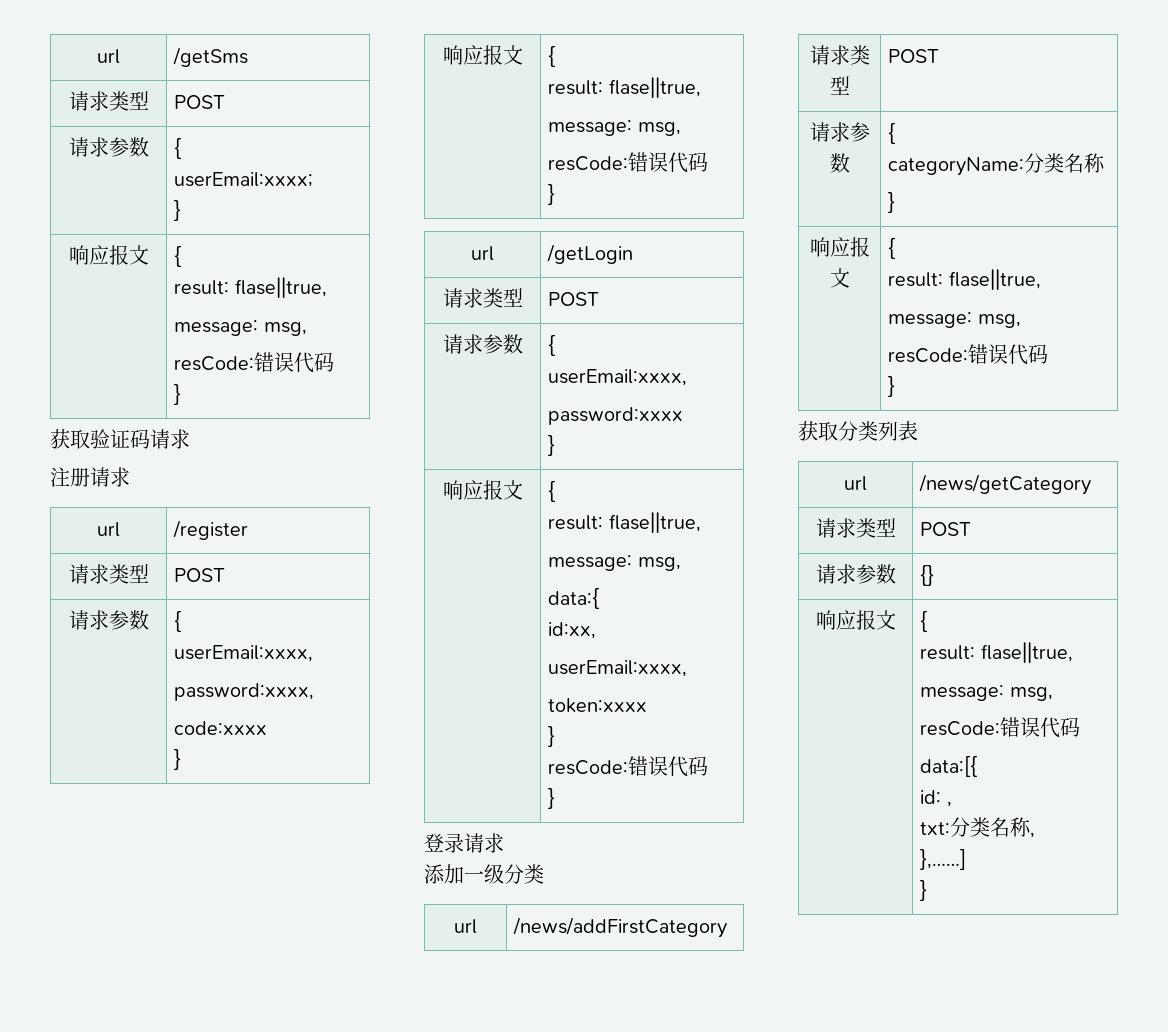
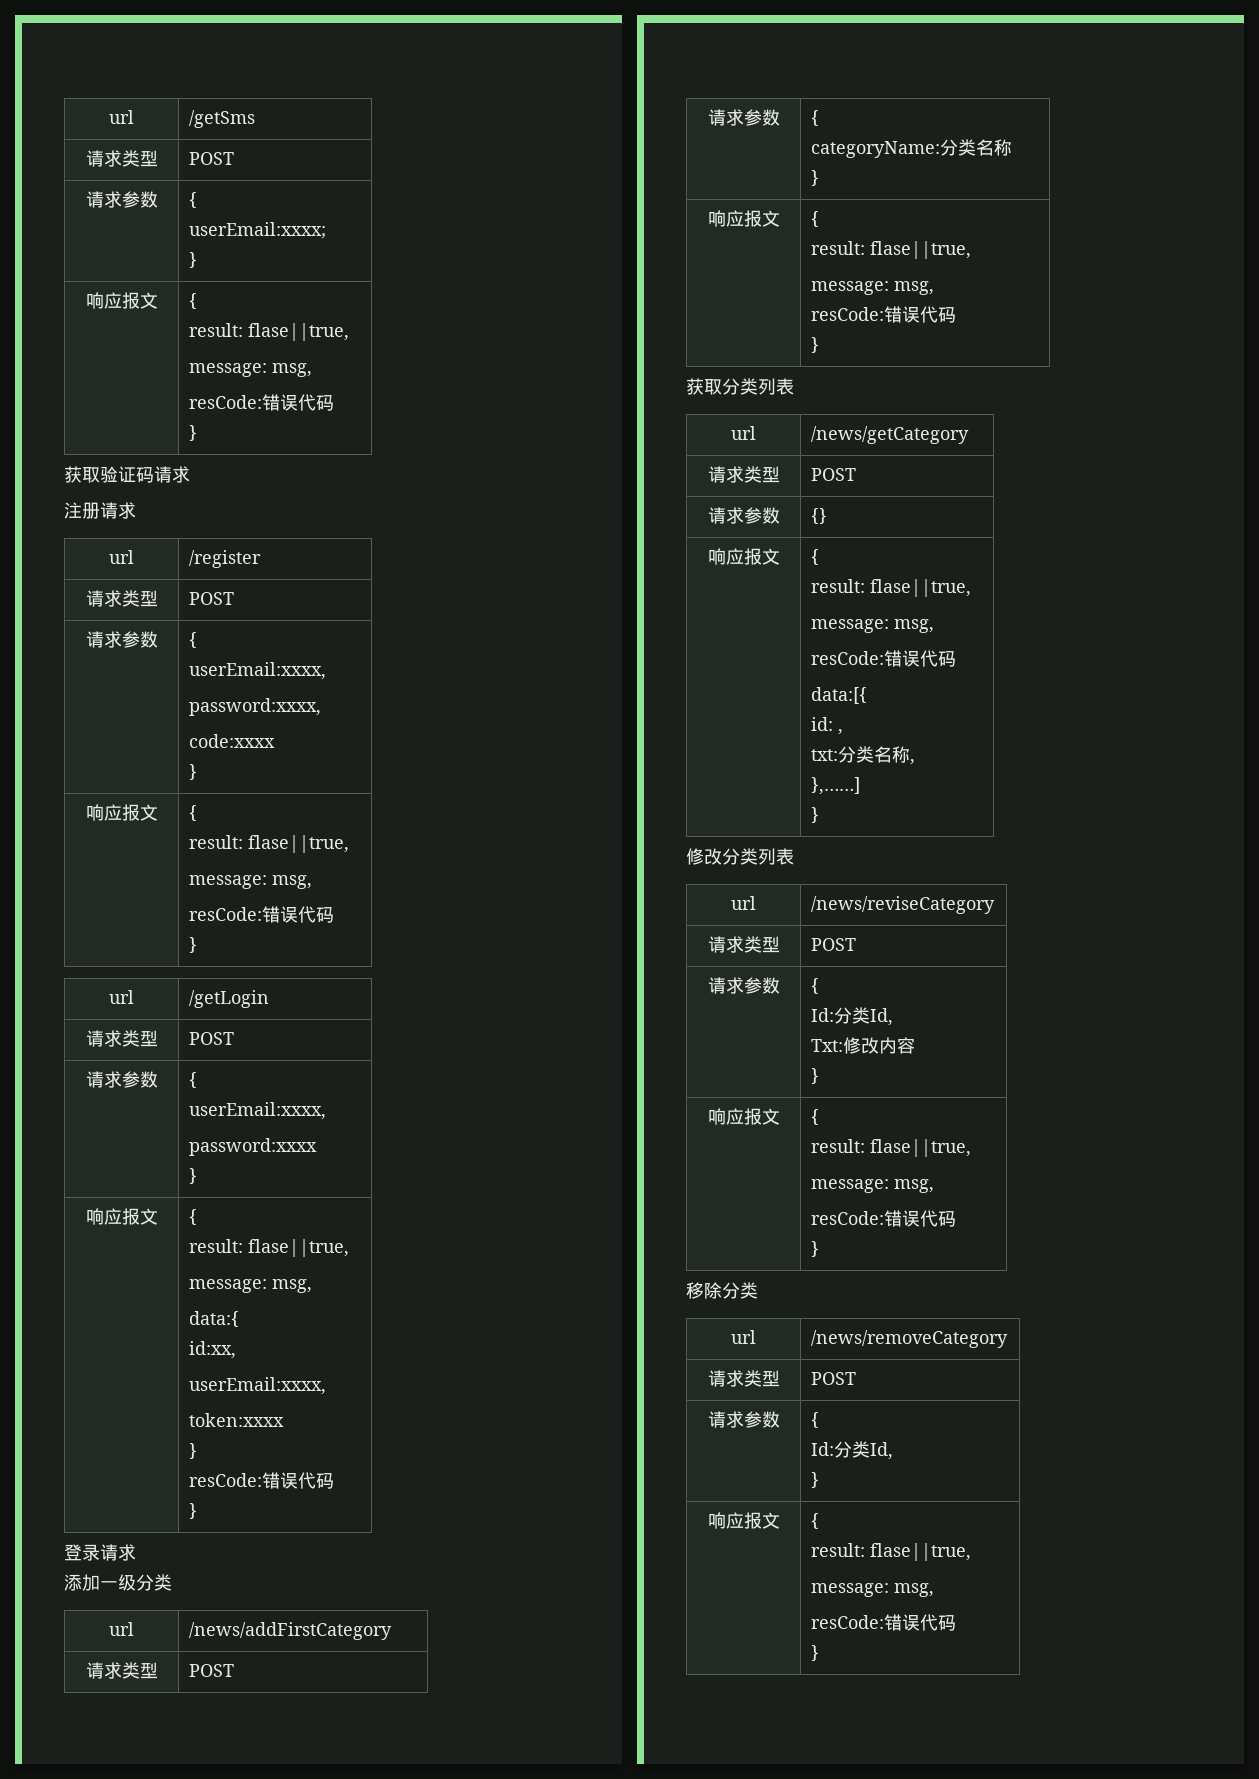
+ 修改分类列表
+ url | /news/reviseCategory
+ 请求类型 | POST
+ 请求参数 | {
+ Id:分类Id,
+ Txt:修改内容
+ }
+ 响应报文 | {
+ result: flase||true,
+ message: msg,
+ resCode:错误代码
+ }
+ 移除分类
+ url | /news/removeCategory
+ 请求类型 | POST
+ 请求参数 | {
+ Id:分类Id,
+ }
+ 响应报文 | {
+ result: flase||true,
+ message: msg,
+ resCode:错误代码
+ }

